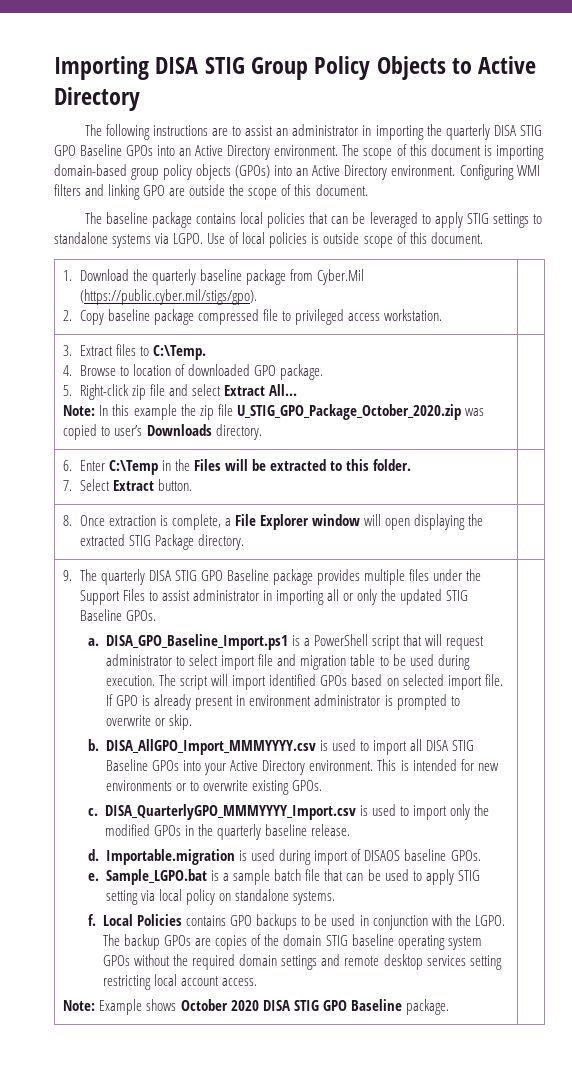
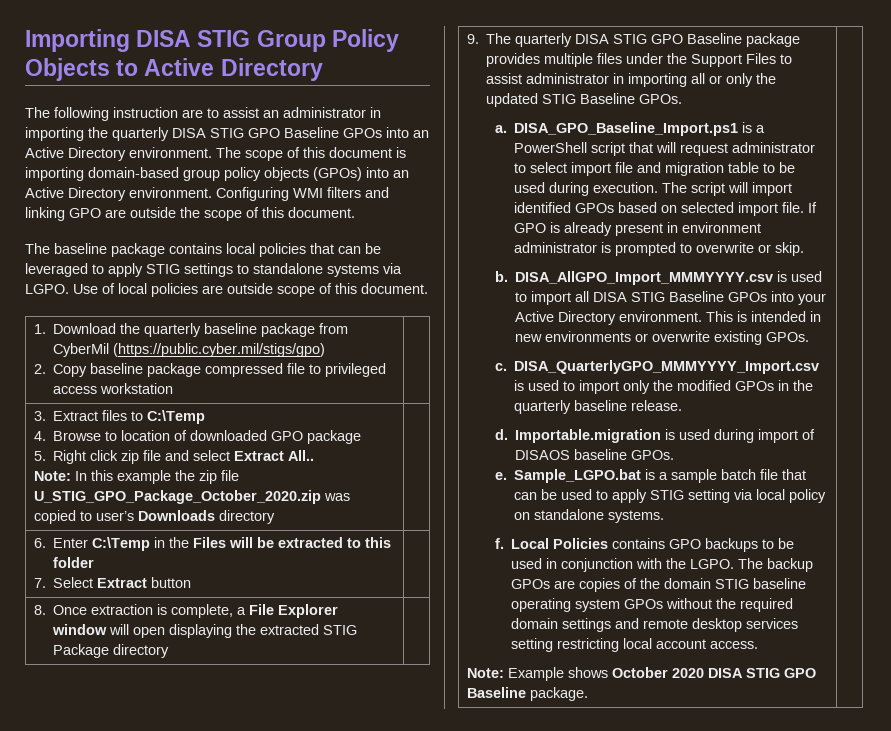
- The following instructions are to assist an administrator in importing the quarterly DISA STIG GPO Baseline GPOs into an Active Directory environment.
+ The following instruction are to assist an administrator in importing the quarterly DISA STIG GPO Baseline GPOs into an Active Directory environment.
- Use of local policies is outside scope of this document.
+ Use of local policies are outside scope of this document.
- 1. Download the quarterly baseline package from Cyber.Mil (https://public.cyber.mil/stigs/gpo).
- 2. Copy baseline package compressed file to privileged access workstation. |
+ 1. Download the quarterly baseline package from CyberMil (https://public.cyber.mil/stigs/gpo)
+ 2. Copy baseline package compressed file to privileged access workstation |
- 3. Extract files to C:\Temp.
- 4. Browse to location of downloaded GPO package.
- 5. Right-click zip file and select Extract All...
- Note: In this example the zip file U_STIG_GPO_Package_October_2020.zip was copied to user’s Downloads directory. |
+ 3. Extract files to C:\Temp
+ 4. Browse to location of downloaded GPO package
+ 5. Right click zip file and select Extract All..
+ Note: In this example the zip file U_STIG_GPO_Package_October_2020.zip was copied to user’s Downloads directory |
- 6. Enter C:\Temp in the Files will be extracted to this folder.
- 7. Select Extract button. |
+ 6. Enter C:\Temp in the Files will be extracted to this folder
+ 7. Select Extract button |
- 8. Once extraction is complete, a File Explorer window will open displaying the extracted STIG Package directory. |
+ 8. Once extraction is complete, a File Explorer window will open displaying the extracted STIG Package directory |
- This is intended for new environments or to overwrite existing GPOs.
+ This is intended in new environments or overwrite existing GPOs.

